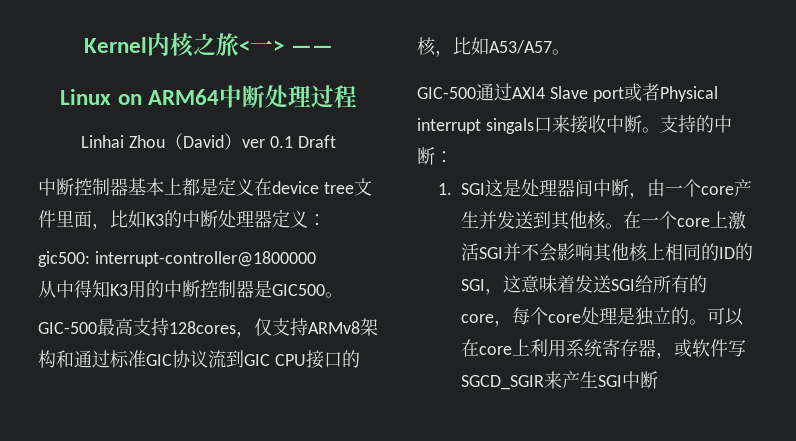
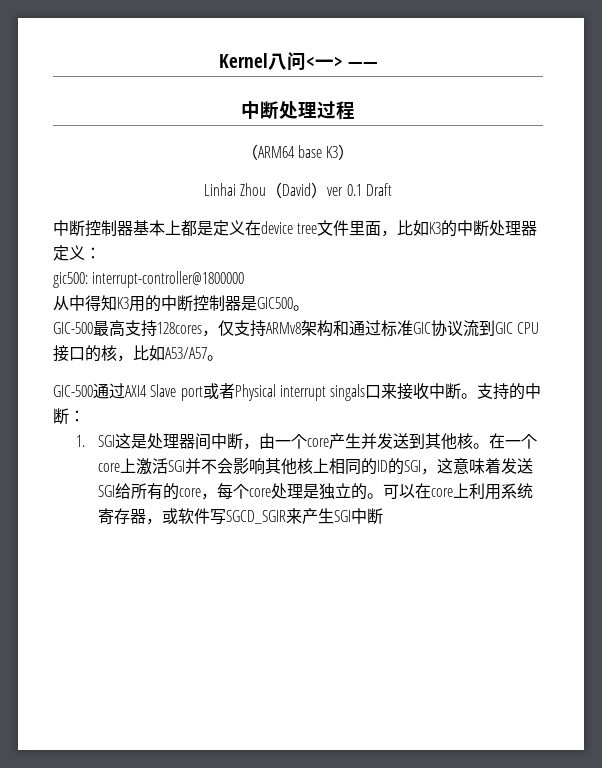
- Kernel内核之旅<一> ——
+ Kernel八问<一> ——
- Linux on ARM64中断处理过程
+ 中断处理过程
+ （ARM64 base K3）

